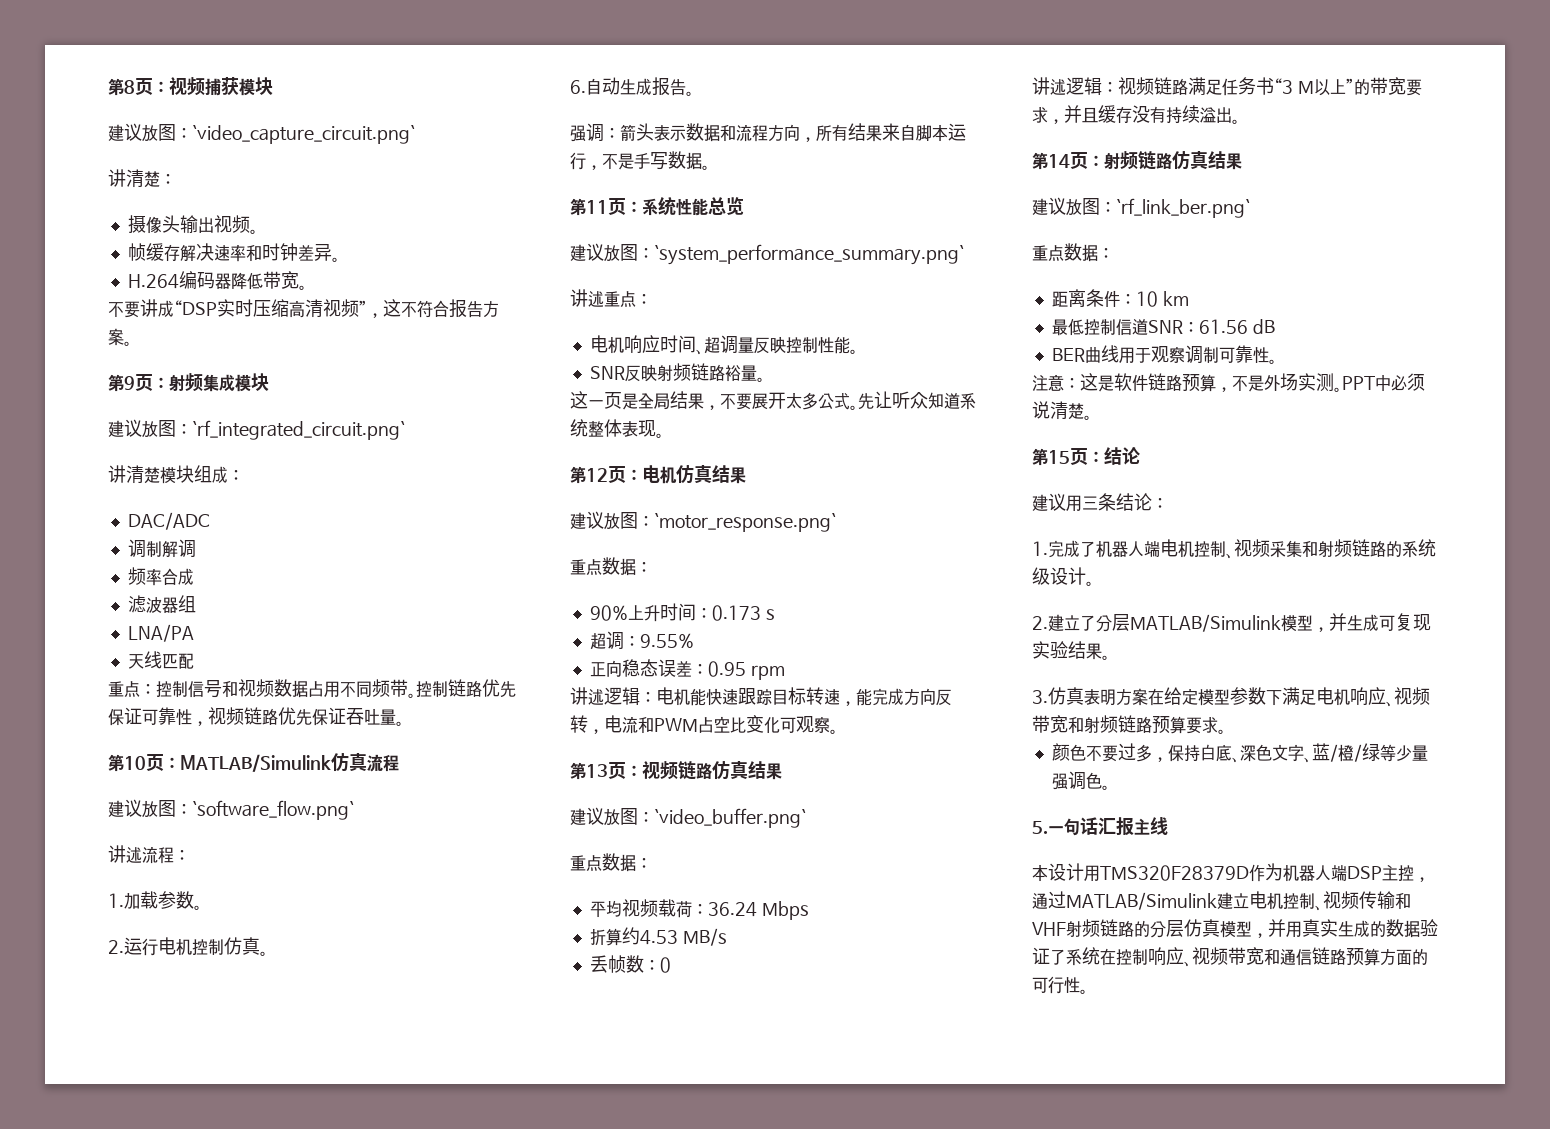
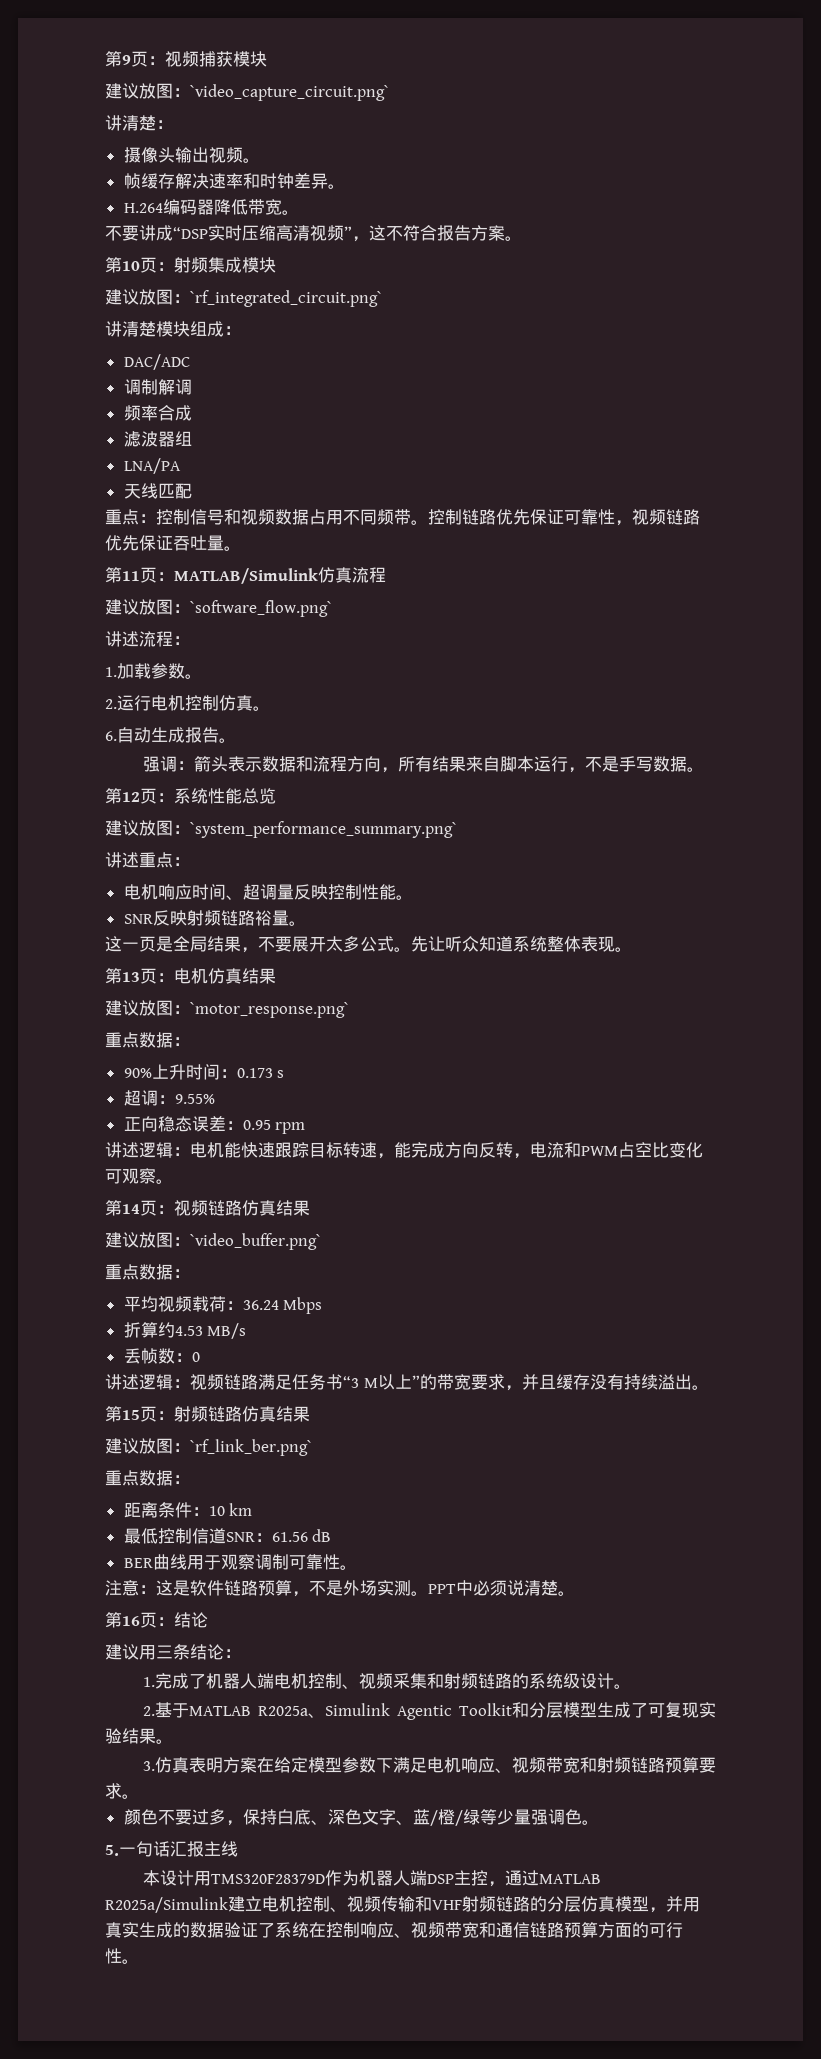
- 第8页：视频捕获模块
+ 第9页：视频捕获模块
- 第9页：射频集成模块
+ 第10页：射频集成模块
- 第10页：MATLAB/Simulink仿真流程
+ 第11页：MATLAB/Simulink仿真流程
- 第11页：系统性能总览
+ 第12页：系统性能总览
- 第12页：电机仿真结果
+ 第13页：电机仿真结果
- 第13页：视频链路仿真结果
+ 第14页：视频链路仿真结果
- 第14页：射频链路仿真结果
+ 第15页：射频链路仿真结果
- 第15页：结论
+ 第16页：结论
- 2.建立了分层MATLAB/Simulink模型，并生成可复现实验结果。
+ 2.基于MATLAB R2025a、Simulink Agentic Toolkit和分层模型生成了可复现实验结果。
- 本设计用TMS320F28379D作为机器人端DSP主控，通过MATLAB/Simulink建立电机控制、视频传输和VHF射频链路的分层仿真模型，并用真实生成的数据验证了系统在控制响应、视频带宽和通信链路预算方面的可行性。
+ 本设计用TMS320F28379D作为机器人端DSP主控，通过MATLAB R2025a/Simulink建立电机控制、视频传输和VHF射频链路的分层仿真模型，并用真实生成的数据验证了系统在控制响应、视频带宽和通信链路预算方面的可行性。

